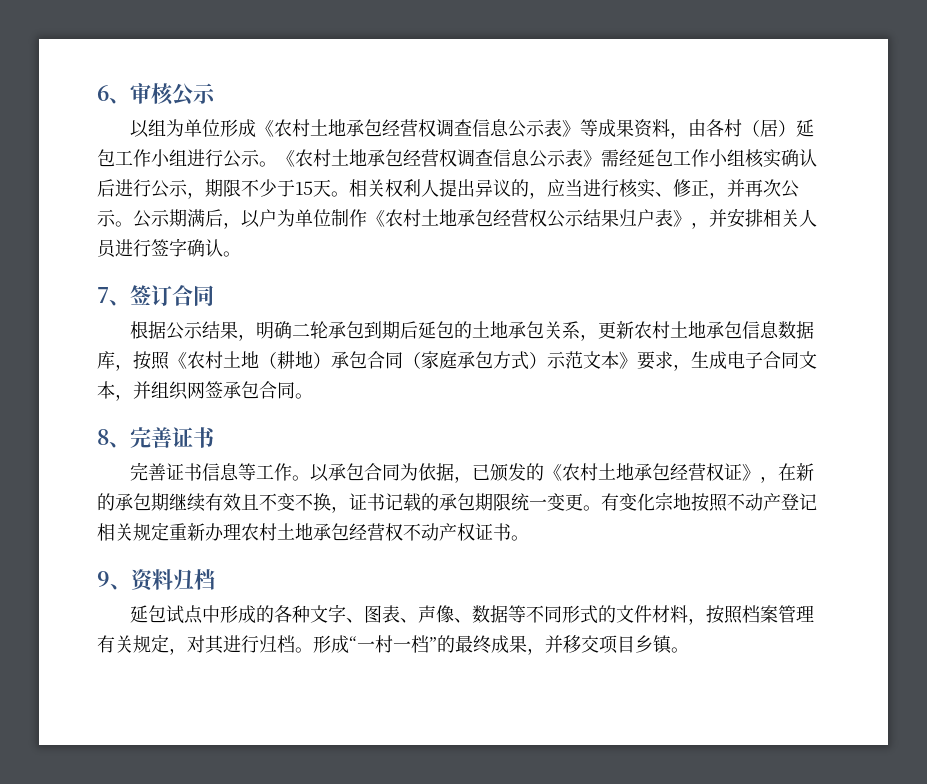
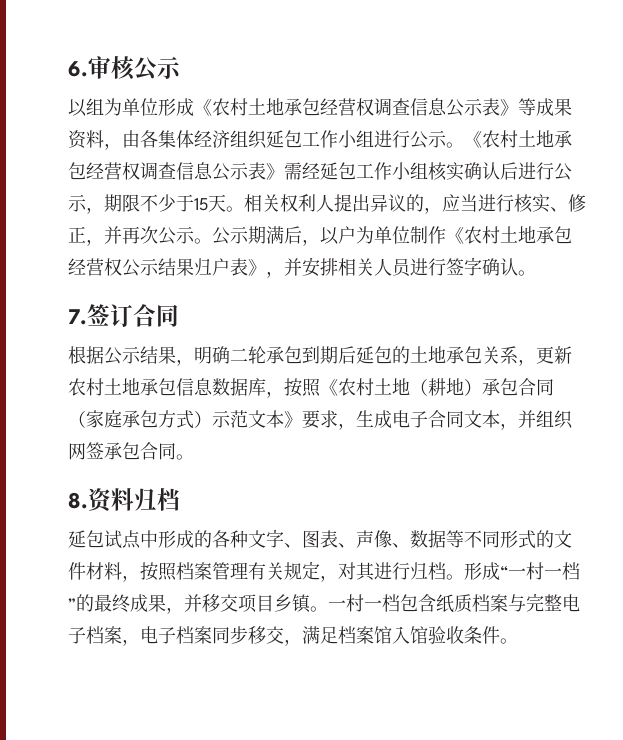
- 6、审核公示
+ 6.审核公示
- 以组为单位形成《农村土地承包经营权调查信息公示表》等成果资料，由各村（居）延包工作小组进行公示。
+ 以组为单位形成《农村土地承包经营权调查信息公示表》等成果资料，由各集体经济组织延包工作小组进行公示。
- 7、签订合同
+ 7.签订合同
- 8、完善证书
- 完善证书信息等工作。以承包合同为依据，已颁发的《农村土地承包经营权证》，在新的承包期继续有效且不变不换，证书记载的承包期限统一变更。有变化宗地按照不动产登记相关规定重新办理农村土地承包经营权不动产权证书。
- 9、资料归档
+ 8.资料归档
+ 一村一档包含纸质档案与完整电子档案，电子档案同步移交，满足档案馆入馆验收条件。

